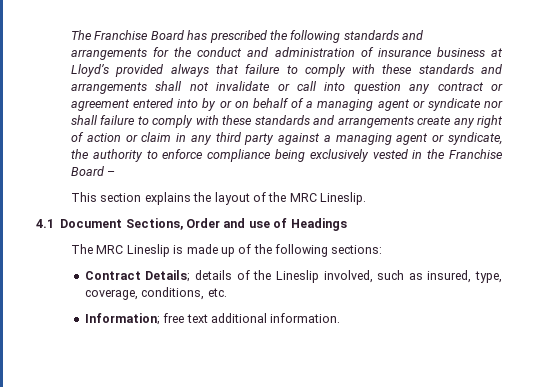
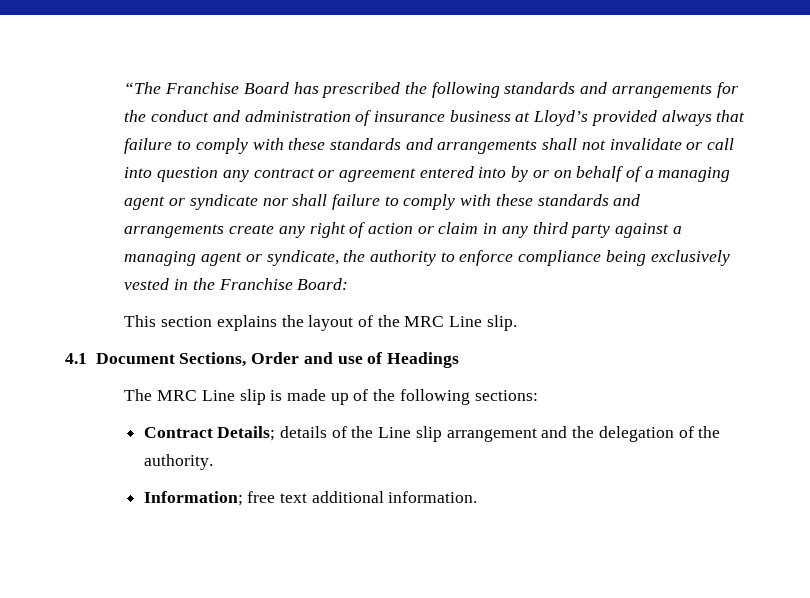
- The Franchise Board has prescribed the following standards and arrangements for the conduct and administration of insurance business at Lloyd’s provided always that failure to comply with these standards and arrangements shall not invalidate or call into question any contract or agreement entered into by or on behalf of a managing agent or syndicate nor shall failure to comply with these standards and arrangements create any right of action or claim in any third party against a managing agent or syndicate, the authority to enforce compliance being exclusively vested in the Franchise Board –
+ “The Franchise Board has prescribed the following standards and arrangements for the conduct and administration of insurance business at Lloyd’s provided always that failure to comply with these standards and arrangements shall not invalidate or call into question any contract or agreement entered into by or on behalf of a managing agent or syndicate nor shall failure to comply with these standards and arrangements create any right of action or claim in any third party against a managing agent or syndicate, the authority to enforce compliance being exclusively vested in the Franchise Board:
- This section explains the layout of the MRC Lineslip.
+ This section explains the layout of the MRC Line slip.
- The MRC Lineslip is made up of the following sections:
+ The MRC Line slip is made up of the following sections:
- Contract Details; details of the Lineslip involved, such as insured, type, coverage, conditions, etc.
+ Contract Details; details of the Line slip arrangement and the delegation of the authority.

